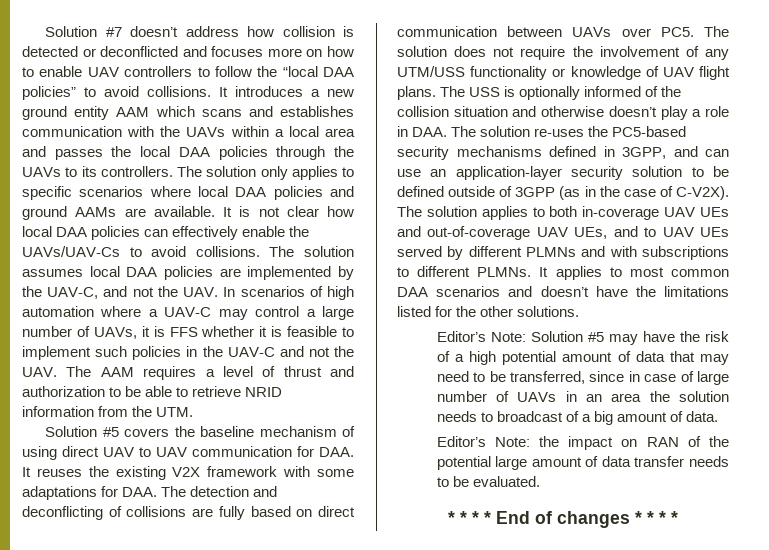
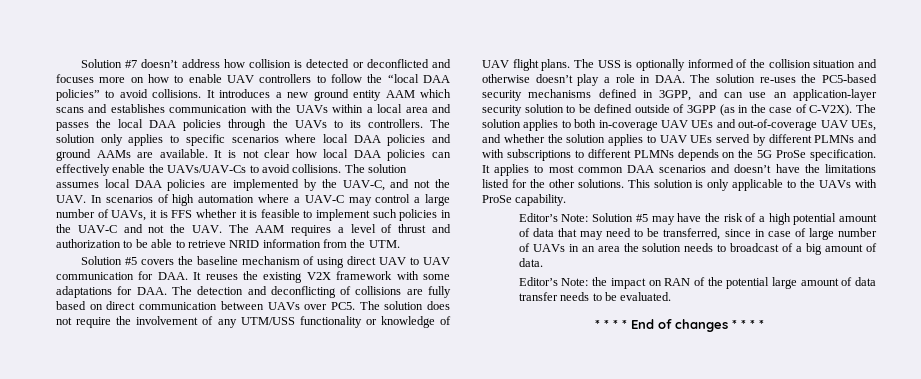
- The solution applies to both in-coverage UAV UEs and out-of-coverage UAV UEs, and to UAV UEs served by different PLMNs and with subscriptions to different PLMNs.
+ The solution applies to both in-coverage UAV UEs and out-of-coverage UAV UEs, and whether the solution applies to UAV UEs served by different PLMNs and with subscriptions to different PLMNs depends on the 5G ProSe specification.
+ This solution is only applicable to the UAVs with ProSe capability.

